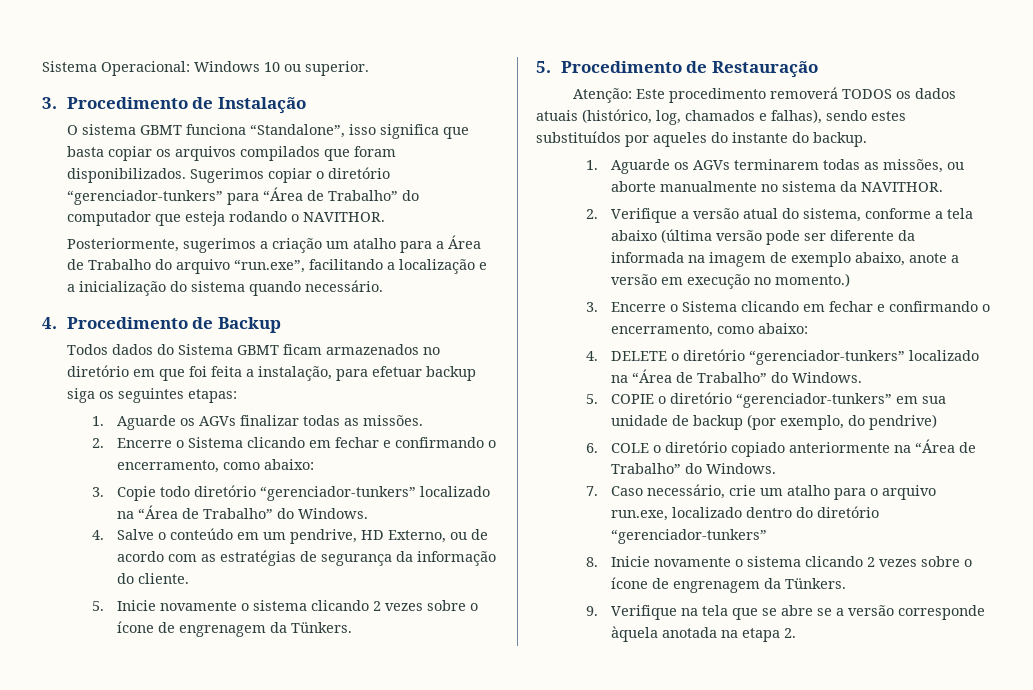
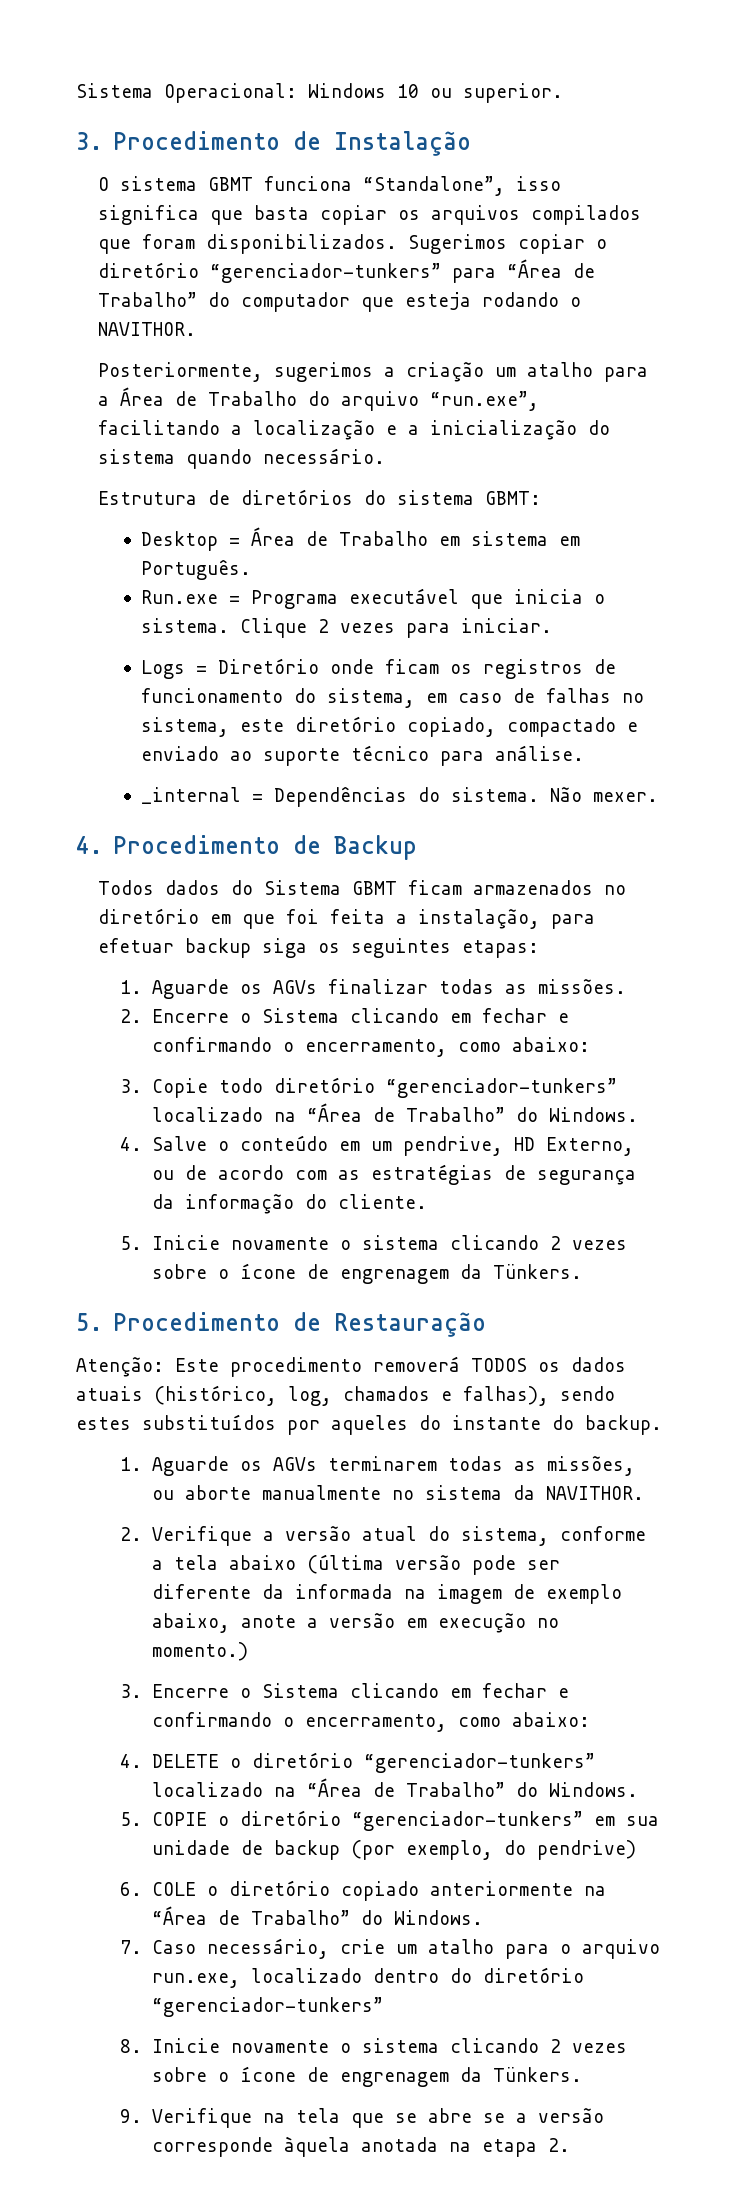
+ Estrutura de diretórios do sistema GBMT:
+ Desktop = Área de Trabalho em sistema em Português.
+ Run.exe = Programa executável que inicia o sistema. Clique 2 vezes para iniciar.
+ Logs = Diretório onde ficam os registros de funcionamento do sistema, em caso de falhas no sistema, este diretório copiado, compactado e enviado ao suporte técnico para análise.
+ _internal = Dependências do sistema. Não mexer.

